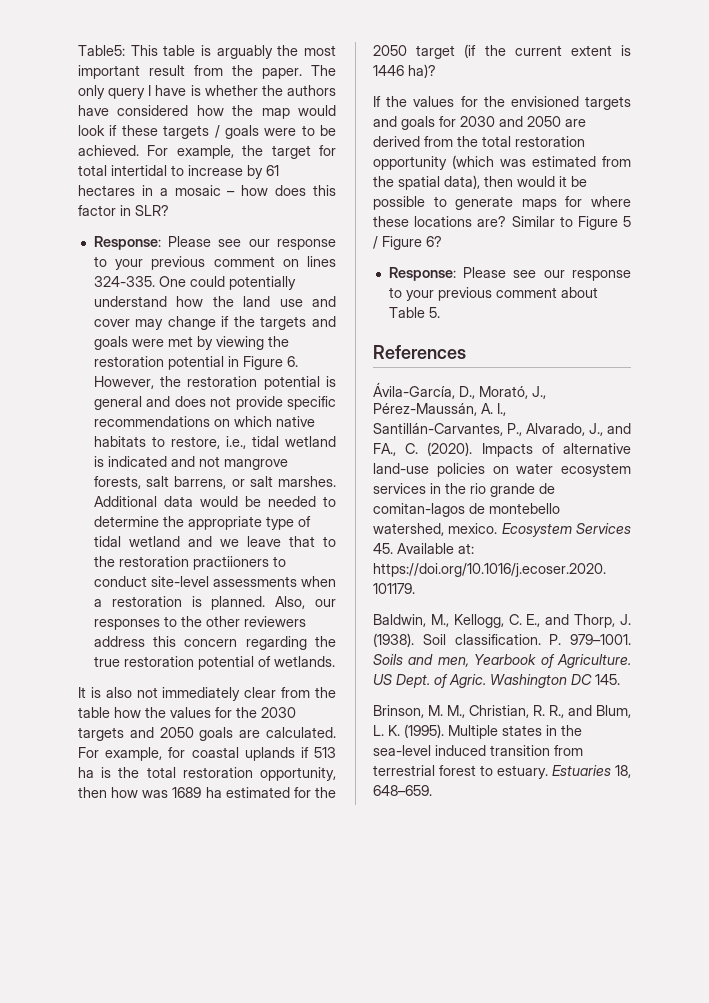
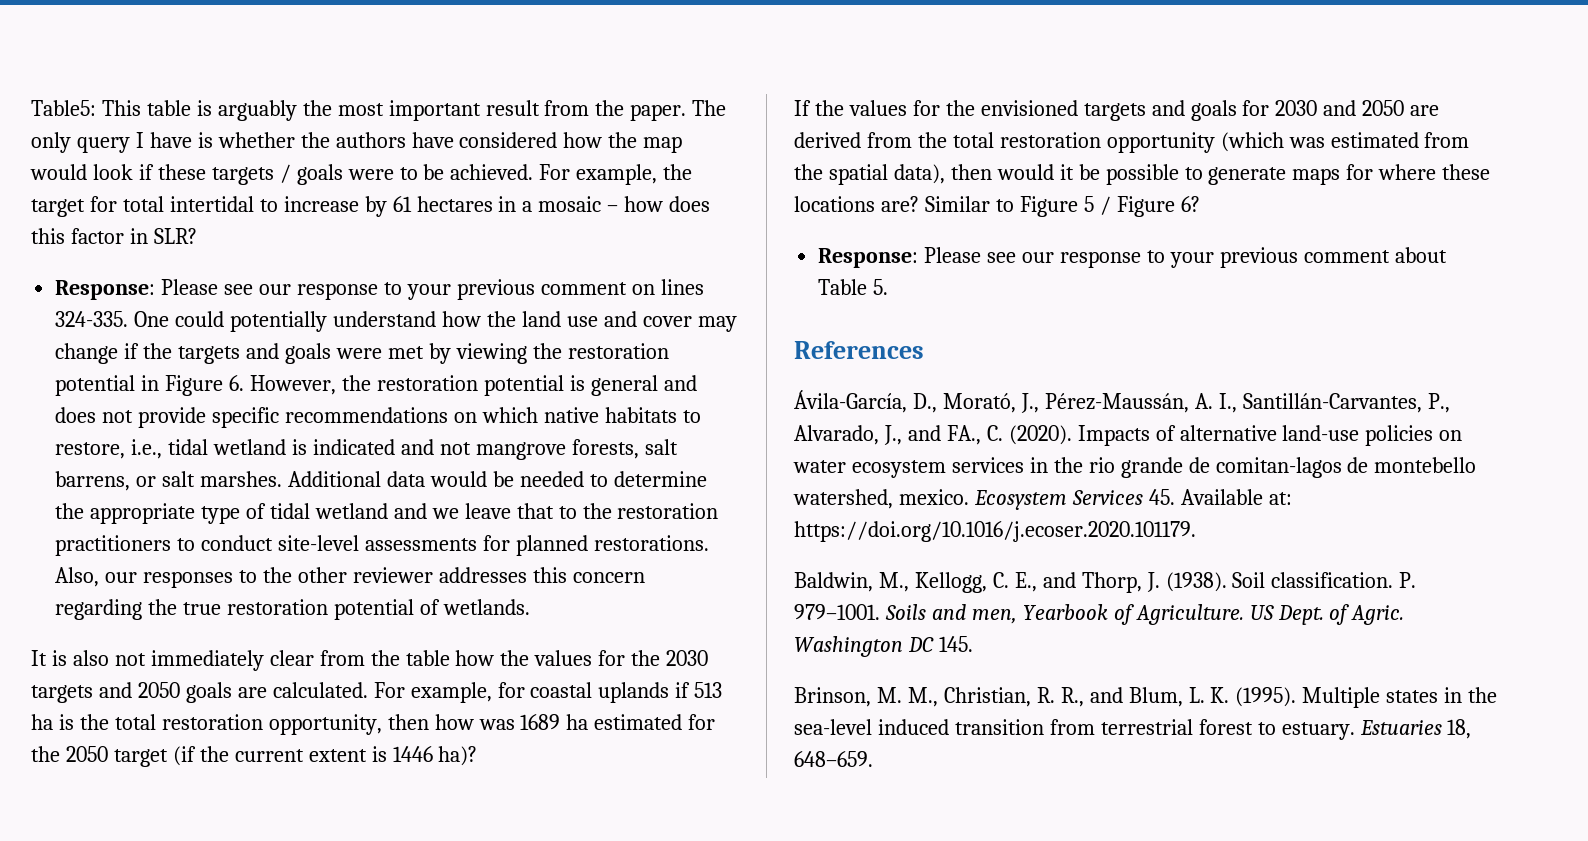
- Additional data would be needed to determine the appropriate type of tidal wetland and we leave that to the restoration practiioners to conduct site-level assessments when a restoration is planned.
+ Additional data would be needed to determine the appropriate type of tidal wetland and we leave that to the restoration practitioners to conduct site-level assessments for planned restorations.
- Also, our responses to the other reviewers address this concern regarding the true restoration potential of wetlands.
+ Also, our responses to the other reviewer addresses this concern regarding the true restoration potential of wetlands.

